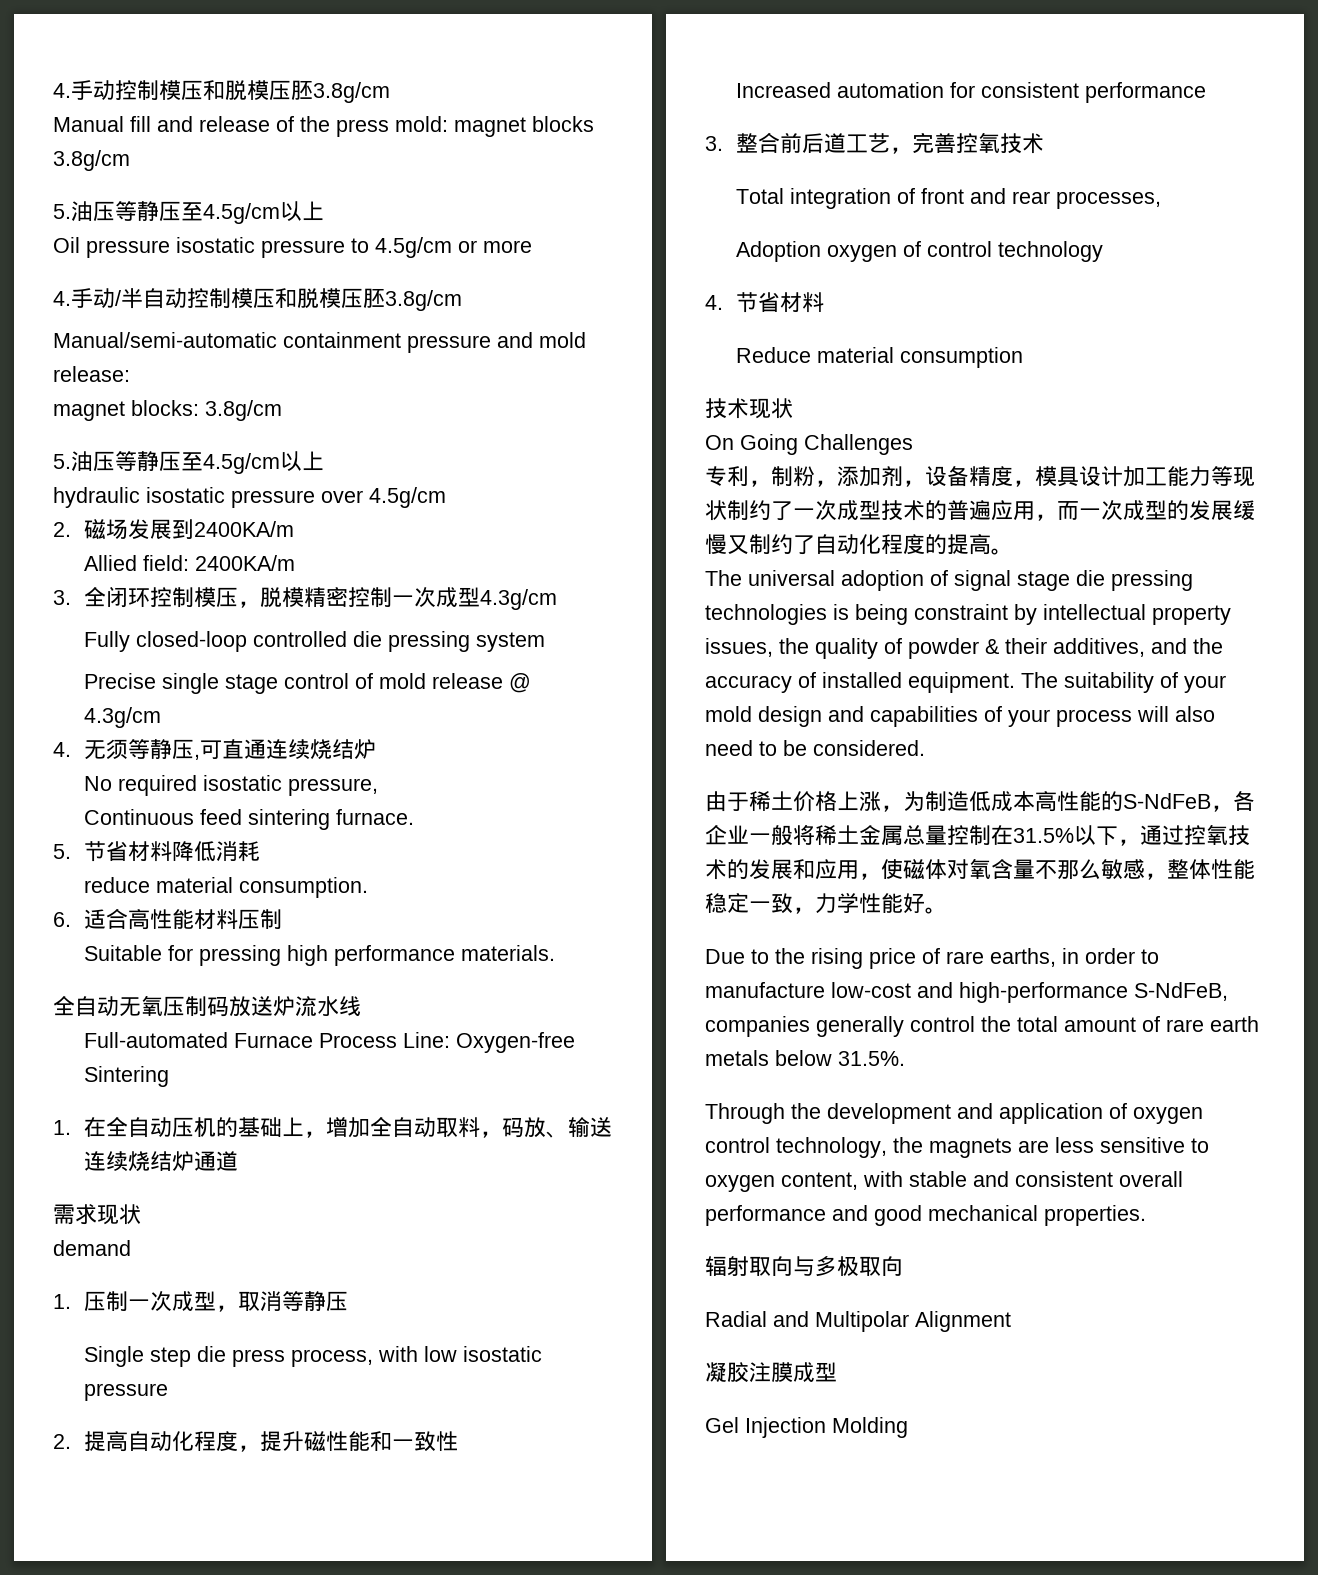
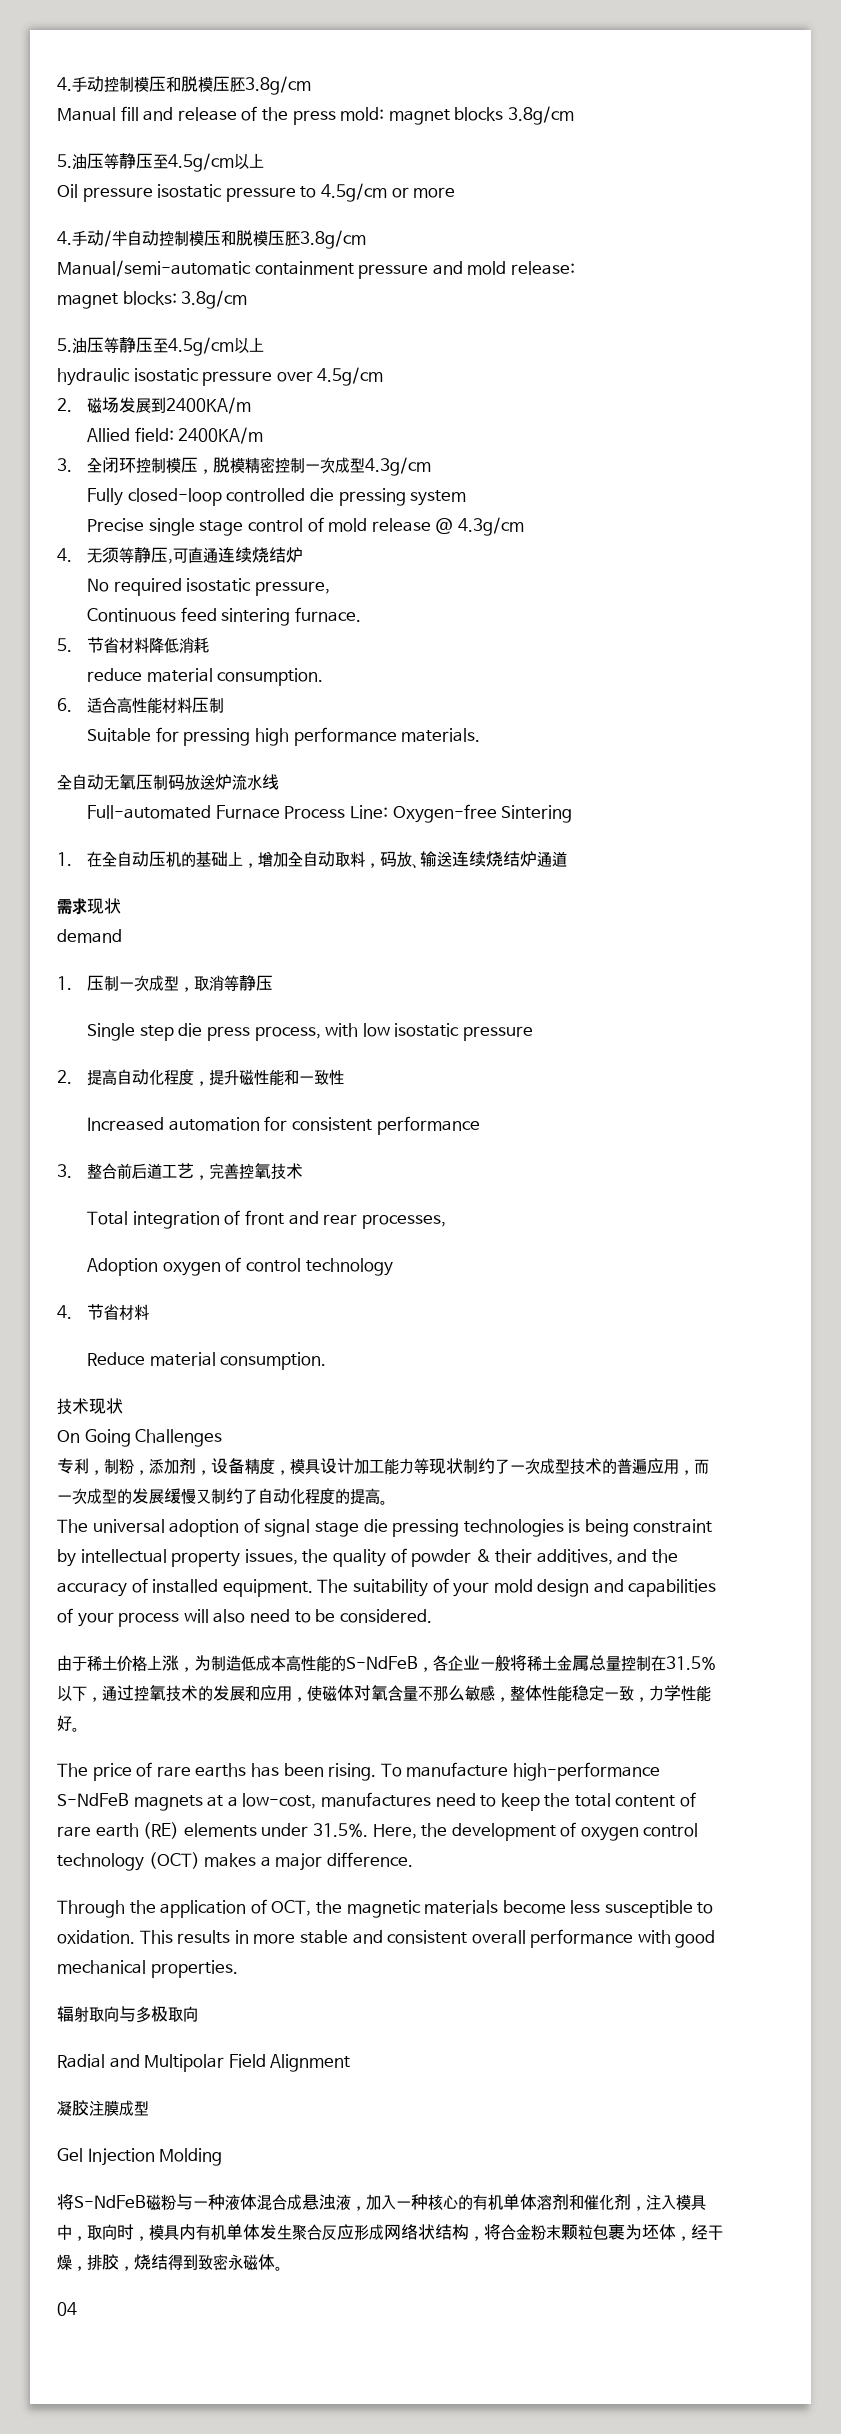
- Reduce material consumption
+ Reduce material consumption.
- Due to the rising price of rare earths, in order to manufacture low-cost and high-performance S-NdFeB, companies generally control the total amount of rare earth metals below 31.5%.
- Through the development and application of oxygen control technology, the magnets are less sensitive to oxygen content, with stable and consistent overall performance and good mechanical properties.
+ The price of rare earths has been rising. To manufacture high-performance S-NdFeB magnets at a low-cost, manufactures need to keep the total content of rare earth (RE) elements under 31.5%. Here, the development of oxygen control technology (OCT) makes a major difference.
+ Through the application of OCT, the magnetic materials become less susceptible to oxidation. This results in more stable and consistent overall performance with good mechanical properties.
- Radial and Multipolar Alignment
+ Radial and Multipolar Field Alignment
+ 将S-NdFeB磁粉与一种液体混合成悬浊液，加入一种核心的有机单体溶剂和催化剂，注入模具中，取向时，模具内有机单体发生聚合反应形成网络状结构，将合金粉末颗粒包裹为坯体，经干燥，排胶，烧结得到致密永磁体。
+ 04

